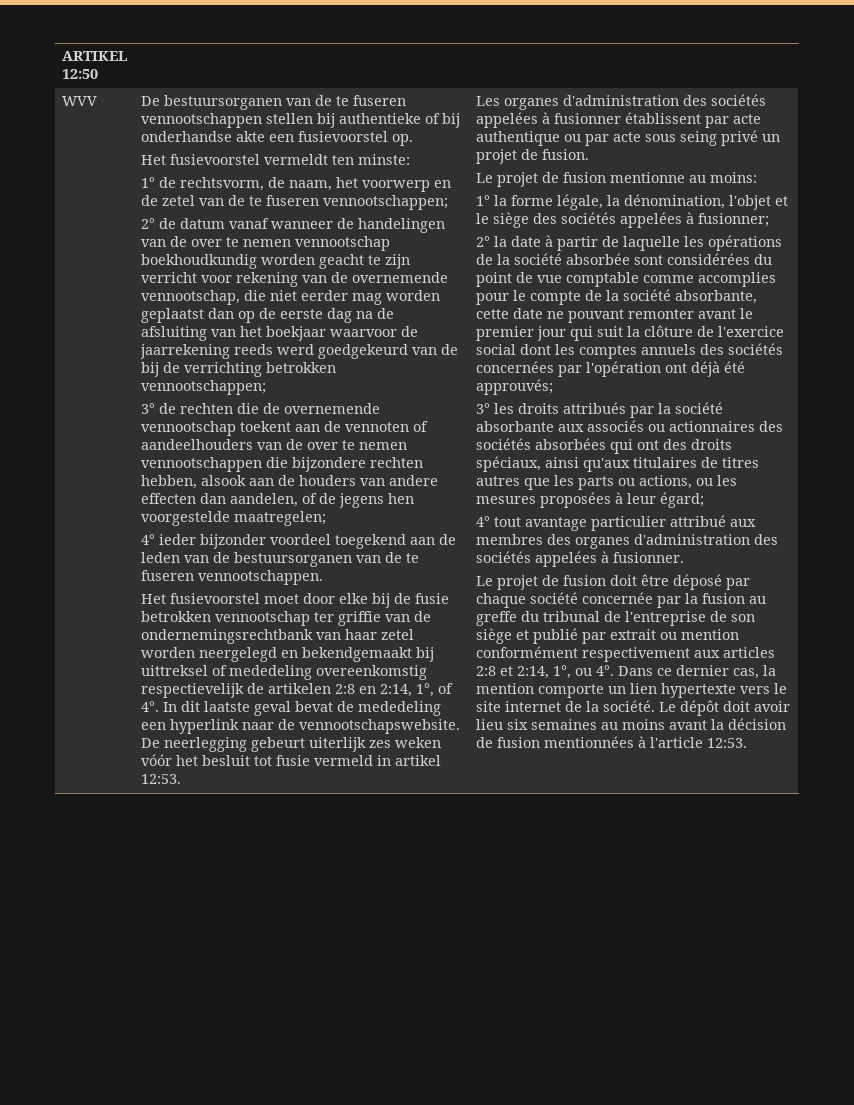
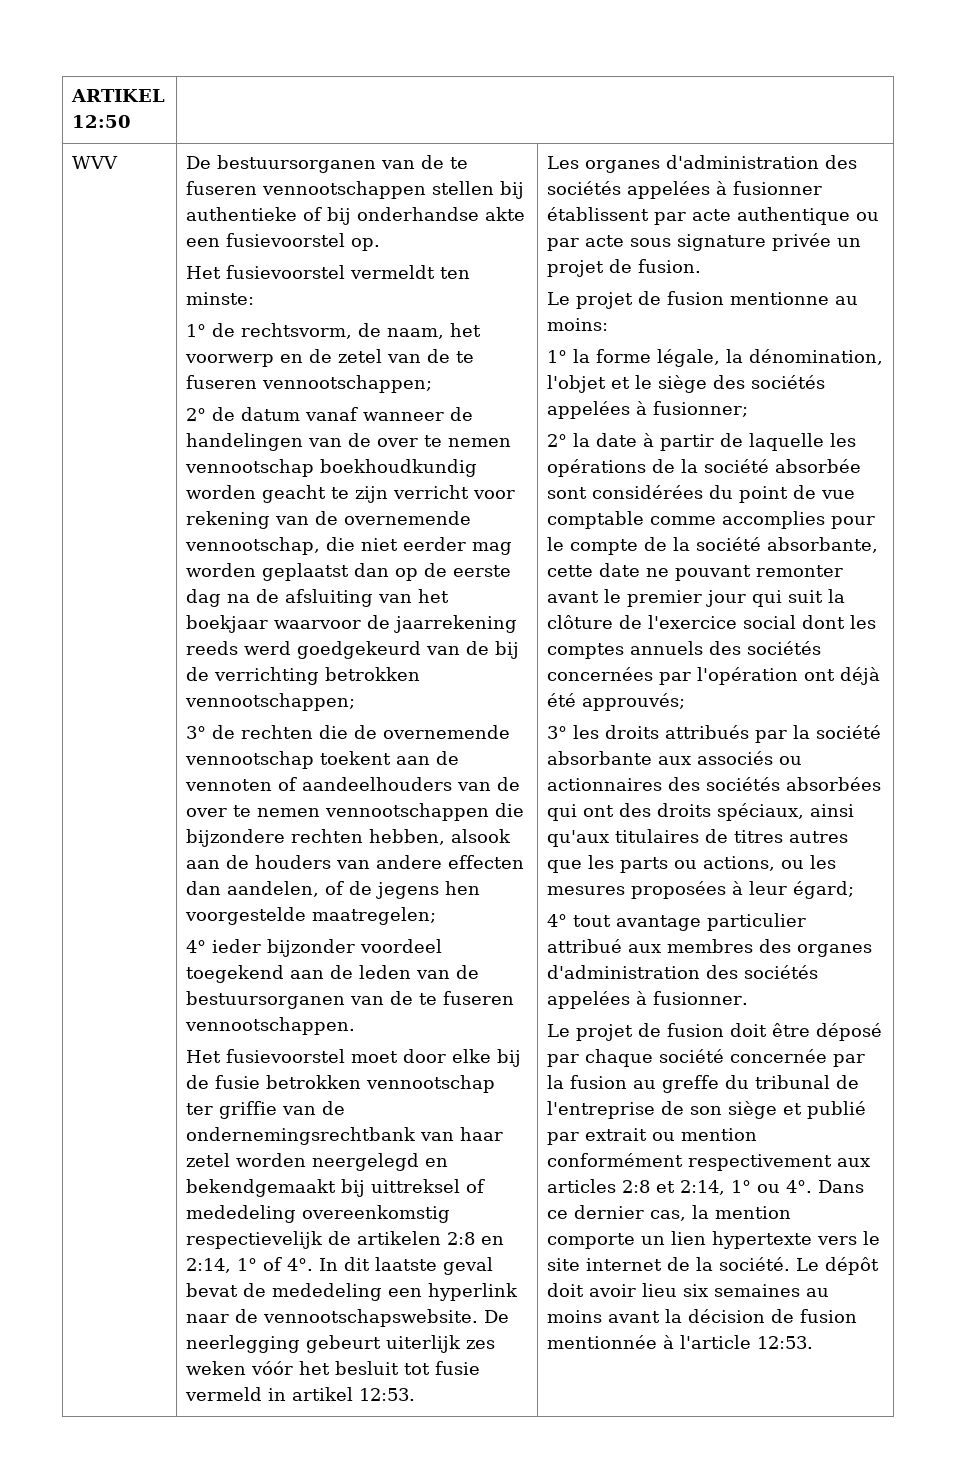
- Het fusievoorstel moet door elke bij de fusie betrokken vennootschap ter griffie van de ondernemingsrechtbank van haar zetel worden neergelegd en bekendgemaakt bij uittreksel of mededeling overeenkomstig respectievelijk de artikelen 2:8 en 2:14, 1°, of 4°.
+ Het fusievoorstel moet door elke bij de fusie betrokken vennootschap ter griffie van de ondernemingsrechtbank van haar zetel worden neergelegd en bekendgemaakt bij uittreksel of mededeling overeenkomstig respectievelijk de artikelen 2:8 en 2:14, 1° of 4°.
- Les organes d'administration des sociétés appelées à fusionner établissent par acte authentique ou par acte sous seing privé un projet de fusion.
+ Les organes d'administration des sociétés appelées à fusionner établissent par acte authentique ou par acte sous signature privée un projet de fusion.
- Le projet de fusion doit être déposé par chaque société concernée par la fusion au greffe du tribunal de l'entreprise de son siège et publié par extrait ou mention conformément respectivement aux articles 2:8 et 2:14, 1°, ou 4°.
+ Le projet de fusion doit être déposé par chaque société concernée par la fusion au greffe du tribunal de l'entreprise de son siège et publié par extrait ou mention conformément respectivement aux articles 2:8 et 2:14, 1° ou 4°.
- Le dépôt doit avoir lieu six semaines au moins avant la décision de fusion mentionnées à l'article 12:53.
+ Le dépôt doit avoir lieu six semaines au moins avant la décision de fusion mentionnée à l'article 12:53.

